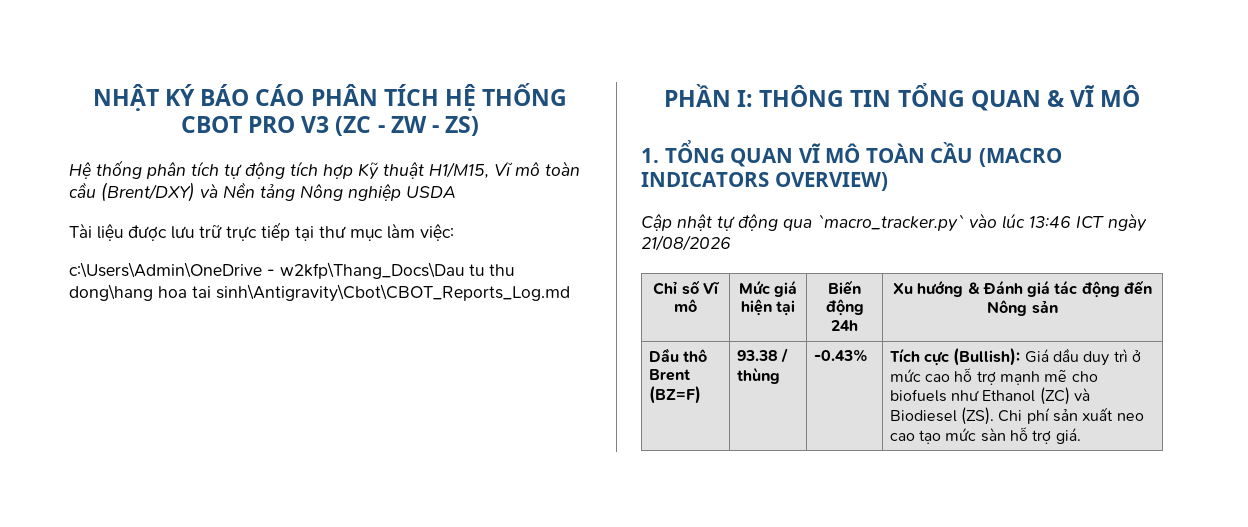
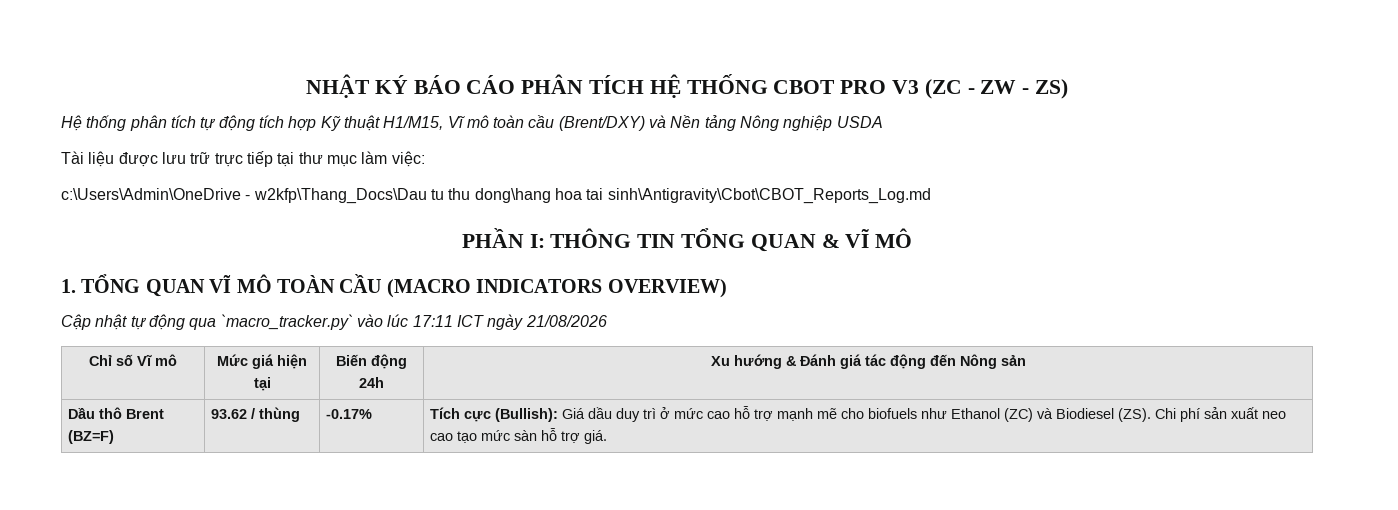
- Cập nhật tự động qua `macro_tracker.py` vào lúc 13:46 ICT ngày 21/08/2026
+ Cập nhật tự động qua `macro_tracker.py` vào lúc 17:11 ICT ngày 21/08/2026
- 93.38 / thùng
+ 93.62 / thùng
- -0.43%
+ -0.17%

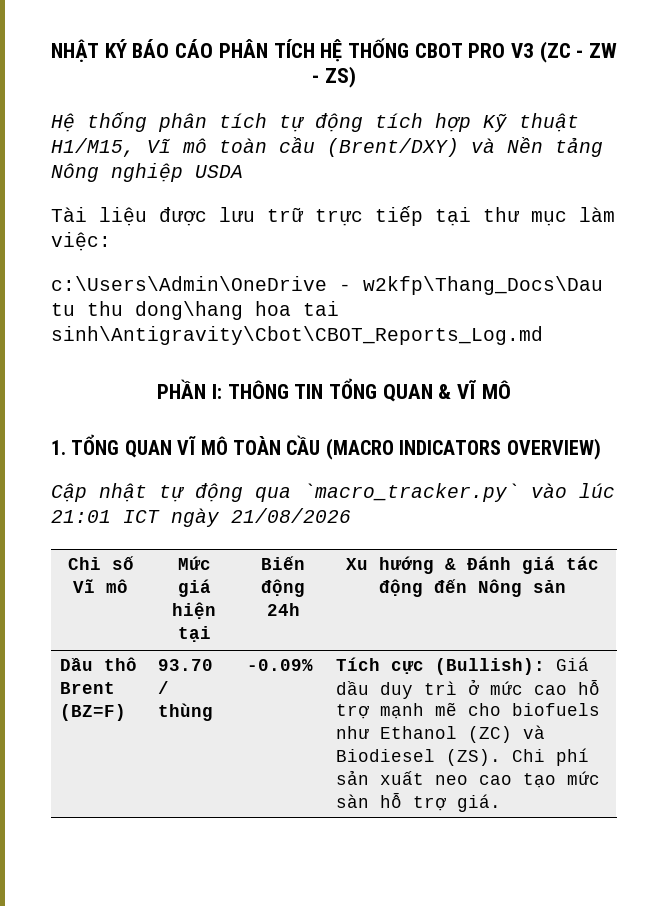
- Cập nhật tự động qua `macro_tracker.py` vào lúc 17:11 ICT ngày 21/08/2026
+ Cập nhật tự động qua `macro_tracker.py` vào lúc 21:01 ICT ngày 21/08/2026
- 93.62 / thùng
+ 93.70 / thùng
- -0.17%
+ -0.09%

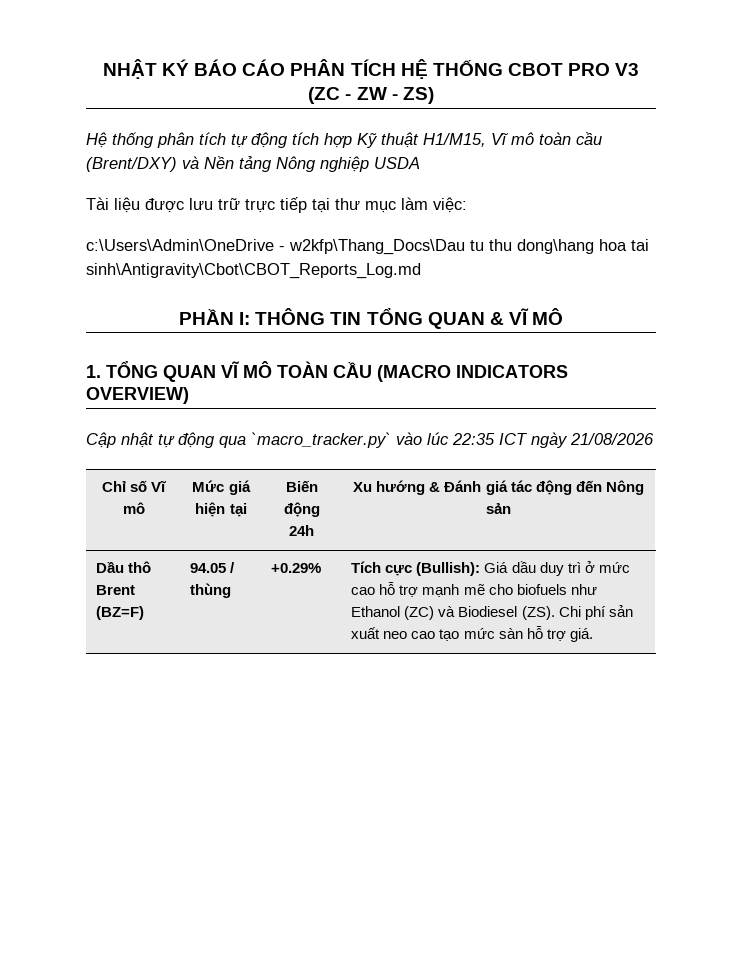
- Cập nhật tự động qua `macro_tracker.py` vào lúc 21:01 ICT ngày 21/08/2026
+ Cập nhật tự động qua `macro_tracker.py` vào lúc 22:35 ICT ngày 21/08/2026
- 93.70 / thùng
+ 94.05 / thùng
- -0.09%
+ +0.29%

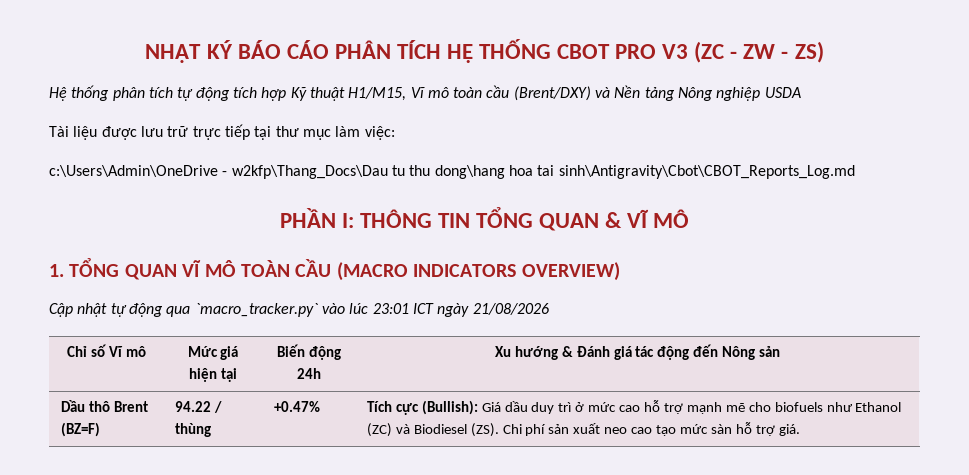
- Cập nhật tự động qua `macro_tracker.py` vào lúc 22:35 ICT ngày 21/08/2026
+ Cập nhật tự động qua `macro_tracker.py` vào lúc 23:01 ICT ngày 21/08/2026
- 94.05 / thùng
+ 94.22 / thùng
- +0.29%
+ +0.47%

